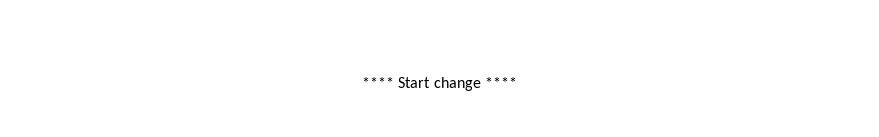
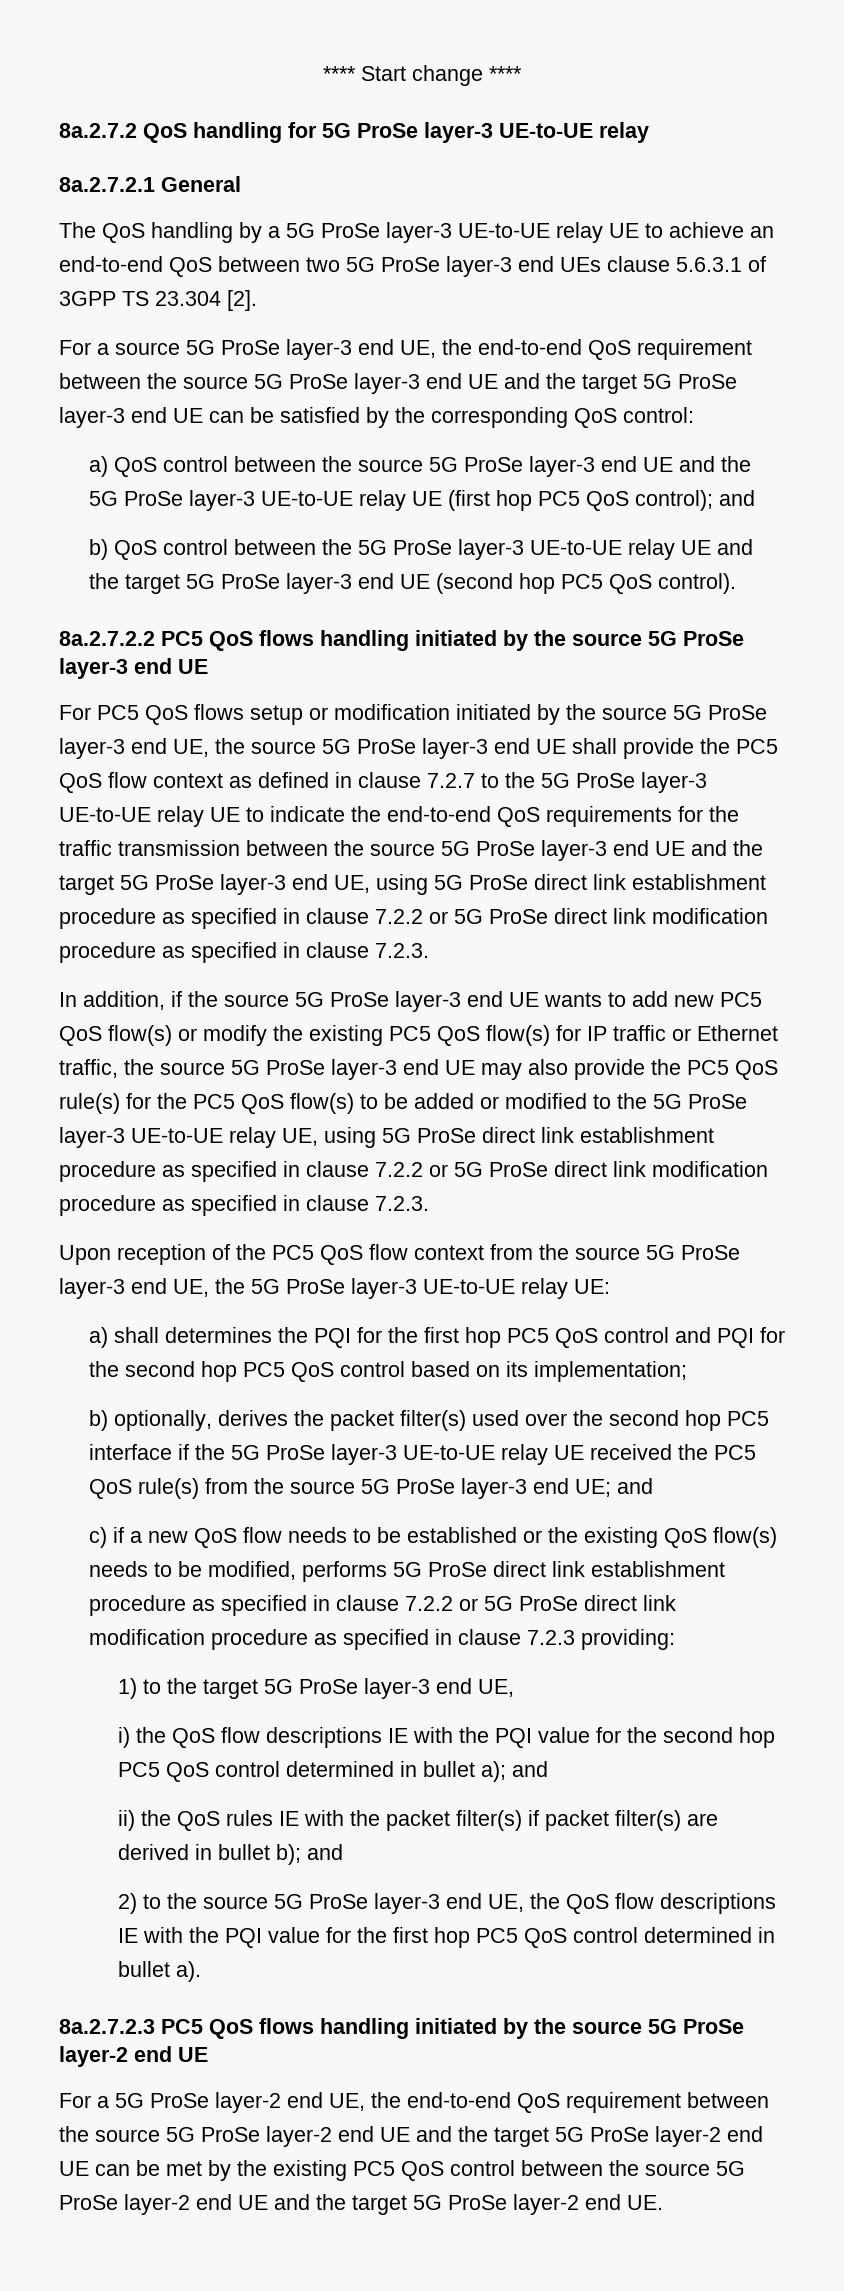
+ 8a.2.7.2 QoS handling for 5G ProSe layer-3 UE-to-UE relay
+ 8a.2.7.2.1 General
+ The QoS handling by a 5G ProSe layer-3 UE-to-UE relay UE to achieve an end-to-end QoS between two 5G ProSe layer-3 end UEs clause 5.6.3.1 of 3GPP TS 23.304 [2].
+ For a source 5G ProSe layer-3 end UE, the end-to-end QoS requirement between the source 5G ProSe layer-3 end UE and the target 5G ProSe layer-3 end UE can be satisfied by the corresponding QoS control:
+ a) QoS control between the source 5G ProSe layer-3 end UE and the 5G ProSe layer-3 UE-to-UE relay UE (first hop PC5 QoS control); and
+ b) QoS control between the 5G ProSe layer-3 UE-to-UE relay UE and the target 5G ProSe layer-3 end UE (second hop PC5 QoS control).
+ 8a.2.7.2.2 PC5 QoS flows handling initiated by the source 5G ProSe layer-3 end UE
+ For PC5 QoS flows setup or modification initiated by the source 5G ProSe layer-3 end UE, the source 5G ProSe layer-3 end UE shall provide the PC5 QoS flow context as defined in clause 7.2.7 to the 5G ProSe layer-3 UE-to-UE relay UE to indicate the end-to-end QoS requirements for the traffic transmission between the source 5G ProSe layer-3 end UE and the target 5G ProSe layer-3 end UE, using 5G ProSe direct link establishment procedure as specified in clause 7.2.2 or 5G ProSe direct link modification procedure as specified in clause 7.2.3.
+ In addition, if the source 5G ProSe layer-3 end UE wants to add new PC5 QoS flow(s) or modify the existing PC5 QoS flow(s) for IP traffic or Ethernet traffic, the source 5G ProSe layer-3 end UE may also provide the PC5 QoS rule(s) for the PC5 QoS flow(s) to be added or modified to the 5G ProSe layer-3 UE-to-UE relay UE, using 5G ProSe direct link establishment procedure as specified in clause 7.2.2 or 5G ProSe direct link modification procedure as specified in clause 7.2.3.
+ Upon reception of the PC5 QoS flow context from the source 5G ProSe layer-3 end UE, the 5G ProSe layer-3 UE-to-UE relay UE:
+ a) shall determines the PQI for the first hop PC5 QoS control and PQI for the second hop PC5 QoS control based on its implementation;
+ b) optionally, derives the packet filter(s) used over the second hop PC5 interface if the 5G ProSe layer-3 UE-to-UE relay UE received the PC5 QoS rule(s) from the source 5G ProSe layer-3 end UE; and
+ c) if a new QoS flow needs to be established or the existing QoS flow(s) needs to be modified, performs 5G ProSe direct link establishment procedure as specified in clause 7.2.2 or 5G ProSe direct link modification procedure as specified in clause 7.2.3 providing:
+ 1) to the target 5G ProSe layer-3 end UE,
+ i) the QoS flow descriptions IE with the PQI value for the second hop PC5 QoS control determined in bullet a); and
+ ii) the QoS rules IE with the packet filter(s) if packet filter(s) are derived in bullet b); and
+ 2) to the source 5G ProSe layer-3 end UE, the QoS flow descriptions IE with the PQI value for the first hop PC5 QoS control determined in bullet a).
+ 8a.2.7.2.3 PC5 QoS flows handling initiated by the source 5G ProSe layer-2 end UE
+ For a 5G ProSe layer-2 end UE, the end-to-end QoS requirement between the source 5G ProSe layer-2 end UE and the target 5G ProSe layer-2 end UE can be met by the existing PC5 QoS control between the source 5G ProSe layer-2 end UE and the target 5G ProSe layer-2 end UE.

